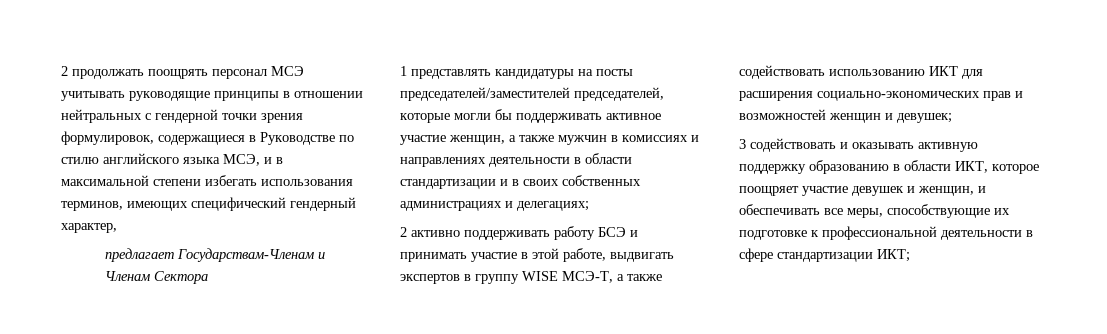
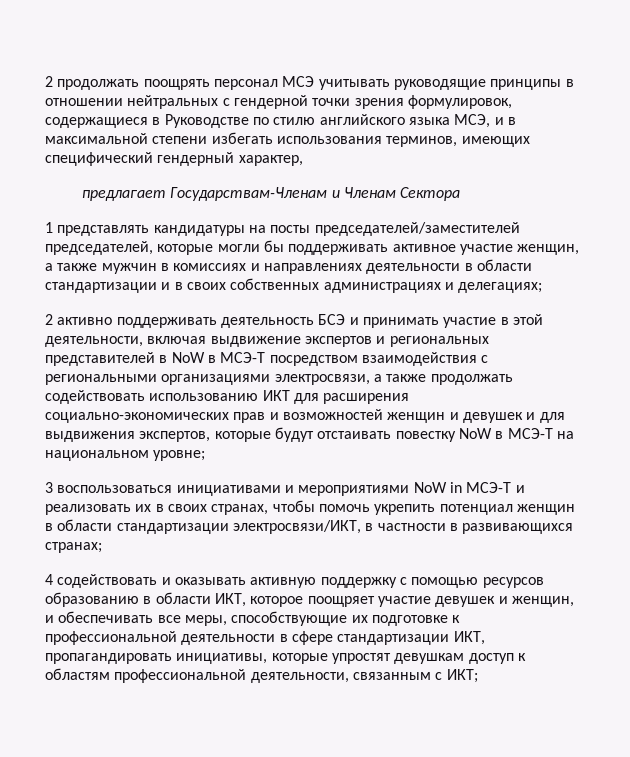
- 2 активно поддерживать работу БСЭ и принимать участие в этой работе, выдвигать экспертов в группу WISE МСЭ-Т, а также содействовать использованию ИКТ для расширения социально-экономических прав и возможностей женщин и девушек;
- 3 содействовать и оказывать активную поддержку образованию в области ИКТ, которое поощряет участие девушек и женщин, и обеспечивать все меры, способствующие их подготовке к профессиональной деятельности в сфере стандартизации ИКТ;
+ 2 активно поддерживать деятельность БСЭ и принимать участие в этой деятельности, включая выдвижение экспертов и региональных представителей в NoW в МСЭ-Т посредством взаимодействия с региональными организациями электросвязи, а также продолжать содействовать использованию ИКТ для расширения социально-экономических прав и возможностей женщин и девушек и для выдвижения экспертов, которые будут отстаивать повестку NoW в МСЭ-Т на национальном уровне;
+ 3 воспользоваться инициативами и мероприятиями NoW in МСЭ-Т и реализовать их в своих странах, чтобы помочь укрепить потенциал женщин в области стандартизации электросвязи/ИКТ, в частности в развивающихся странах;
+ 4 содействовать и оказывать активную поддержку с помощью ресурсов образованию в области ИКТ, которое поощряет участие девушек и женщин, и обеспечивать все меры, способствующие их подготовке к профессиональной деятельности в сфере стандартизации ИКТ, пропагандировать инициативы, которые упростят девушкам доступ к областям профессиональной деятельности, связанным с ИКТ;

